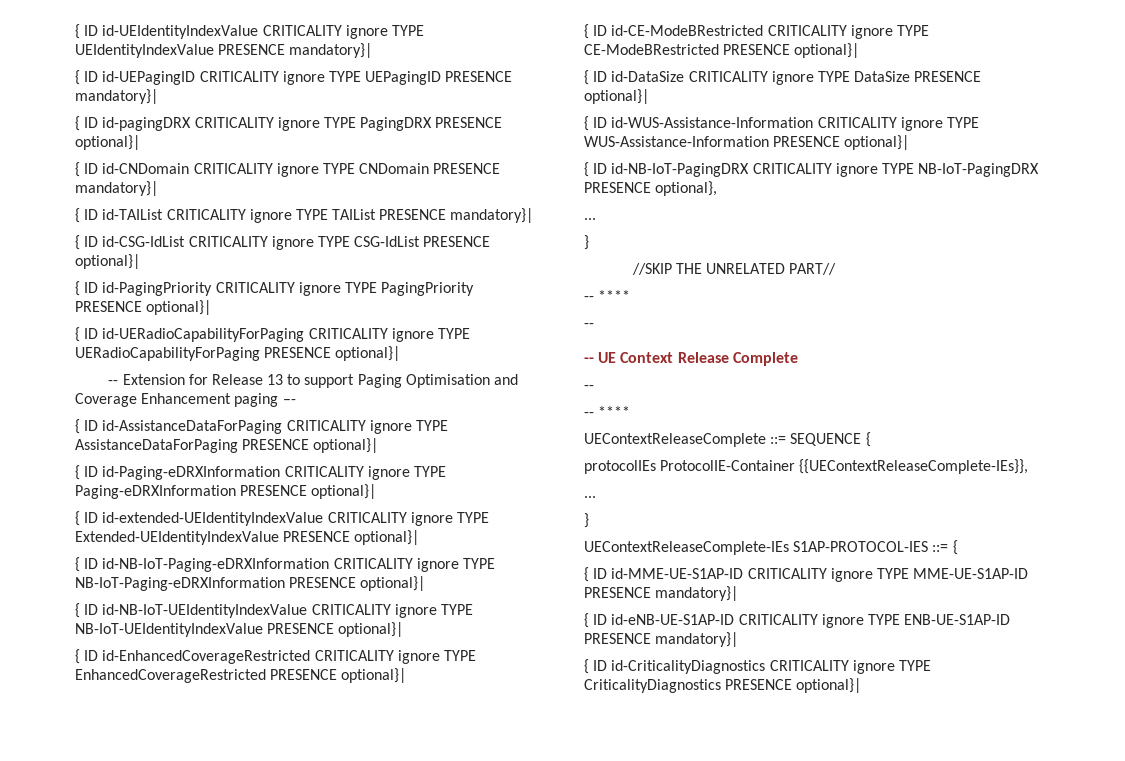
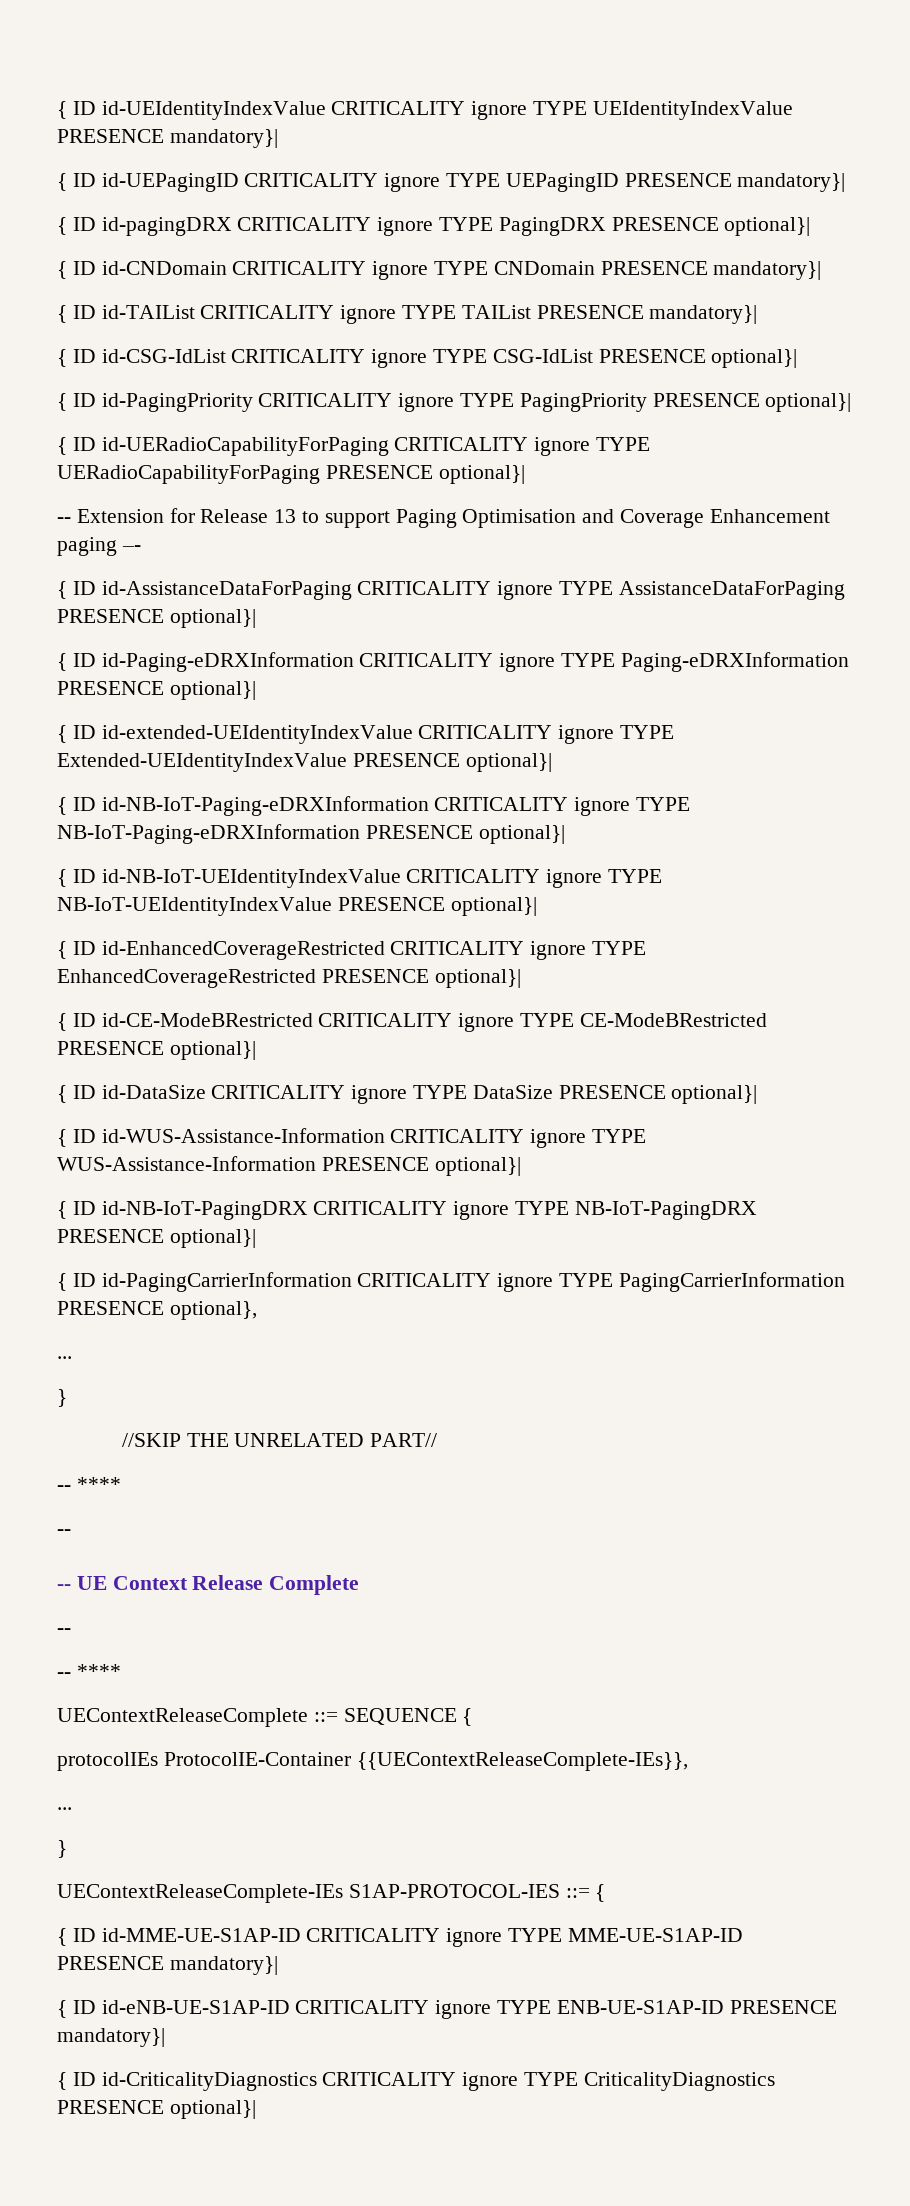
- { ID id-NB-IoT-PagingDRX CRITICALITY ignore TYPE NB-IoT-PagingDRX PRESENCE optional},
+ { ID id-NB-IoT-PagingDRX CRITICALITY ignore TYPE NB-IoT-PagingDRX PRESENCE optional}|
+ { ID id-PagingCarrierInformation CRITICALITY ignore TYPE PagingCarrierInformation PRESENCE optional},

